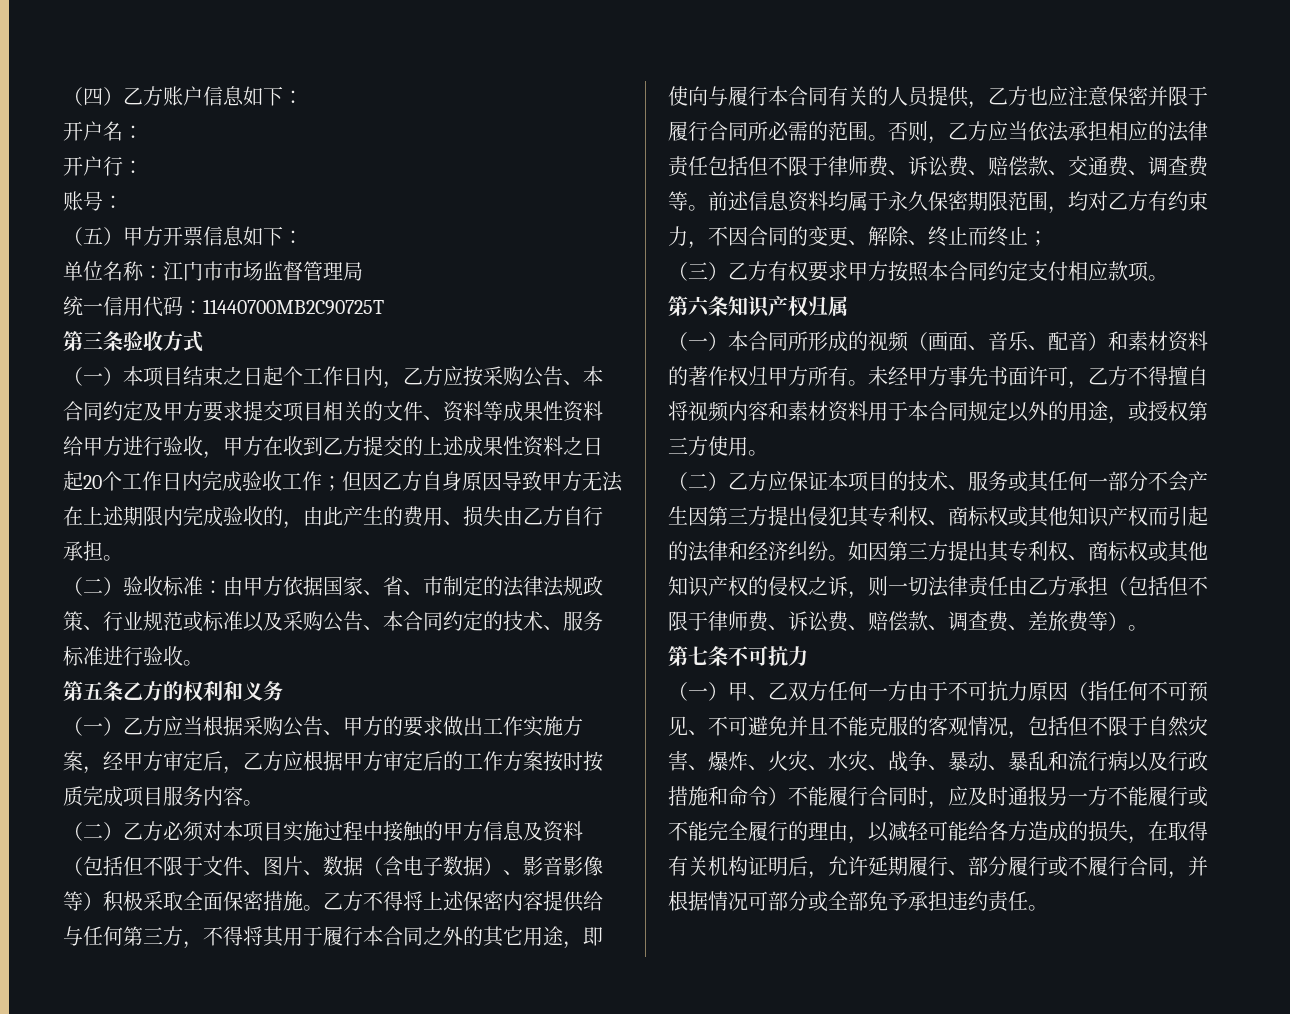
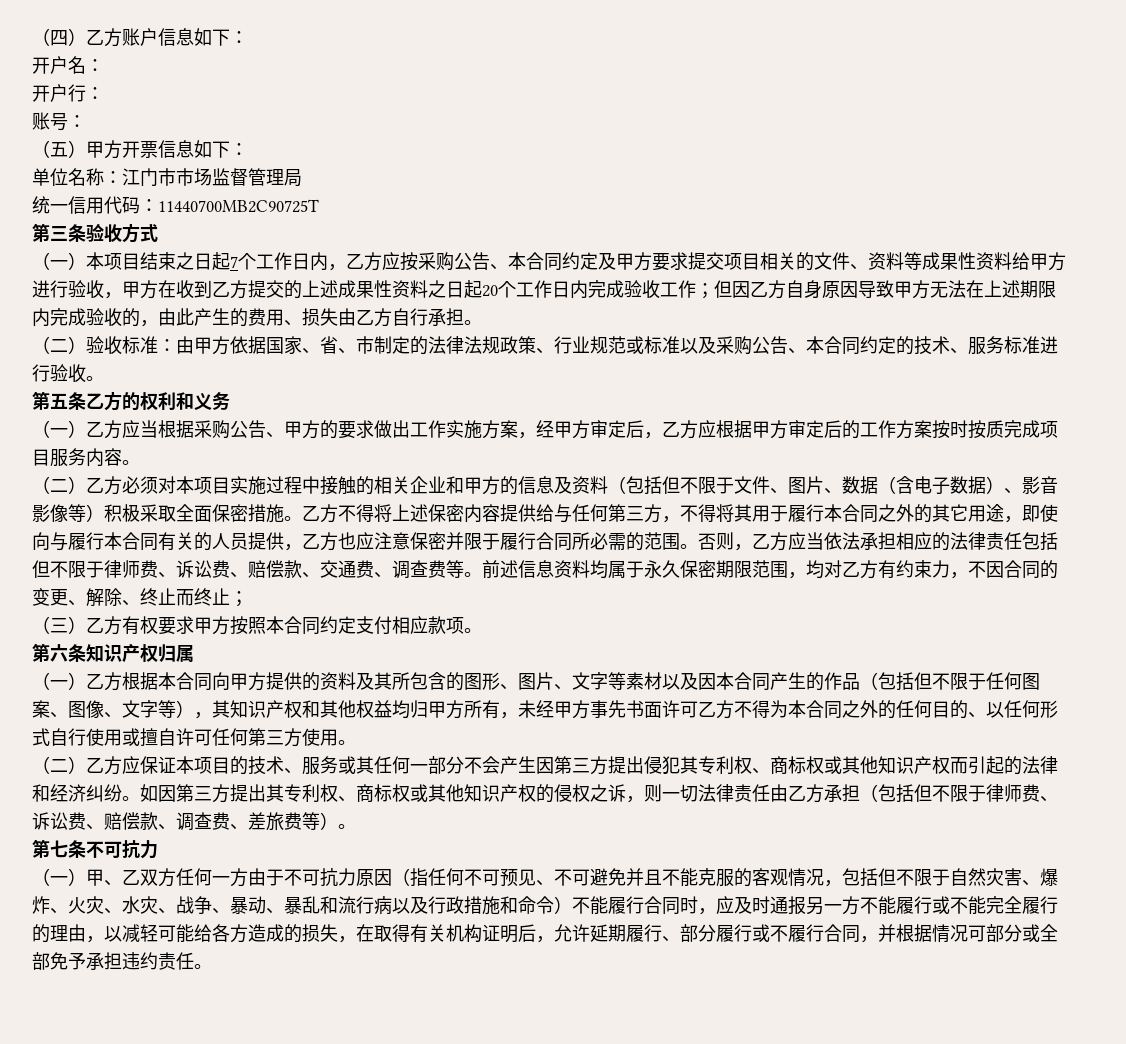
- （一）本项目结束之日起个工作日内，乙方应按采购公告、本合同约定及甲方要求提交项目相关的文件、资料等成果性资料给甲方进行验收，甲方在收到乙方提交的上述成果性资料之日起20个工作日内完成验收工作；
+ （一）本项目结束之日起7个工作日内，乙方应按采购公告、本合同约定及甲方要求提交项目相关的文件、资料等成果性资料给甲方进行验收，甲方在收到乙方提交的上述成果性资料之日起20个工作日内完成验收工作；
- （二）乙方必须对本项目实施过程中接触的甲方信息及资料（包括但不限于文件、图片、数据（含电子数据）、影音影像等）积极采取全面保密措施。
+ （二）乙方必须对本项目实施过程中接触的相关企业和甲方的信息及资料（包括但不限于文件、图片、数据（含电子数据）、影音影像等）积极采取全面保密措施。
- （一）本合同所形成的视频（画面、音乐、配音）和素材资料的著作权归甲方所有。未经甲方事先书面许可，乙方不得擅自将视频内容和素材资料用于本合同规定以外的用途，或授权第三方使用。
+ （一）乙方根据本合同向甲方提供的资料及其所包含的图形、图片、文字等素材以及因本合同产生的作品（包括但不限于任何图案、图像、文字等），其知识产权和其他权益均归甲方所有，未经甲方事先书面许可乙方不得为本合同之外的任何目的、以任何形式自行使用或擅自许可任何第三方使用。

